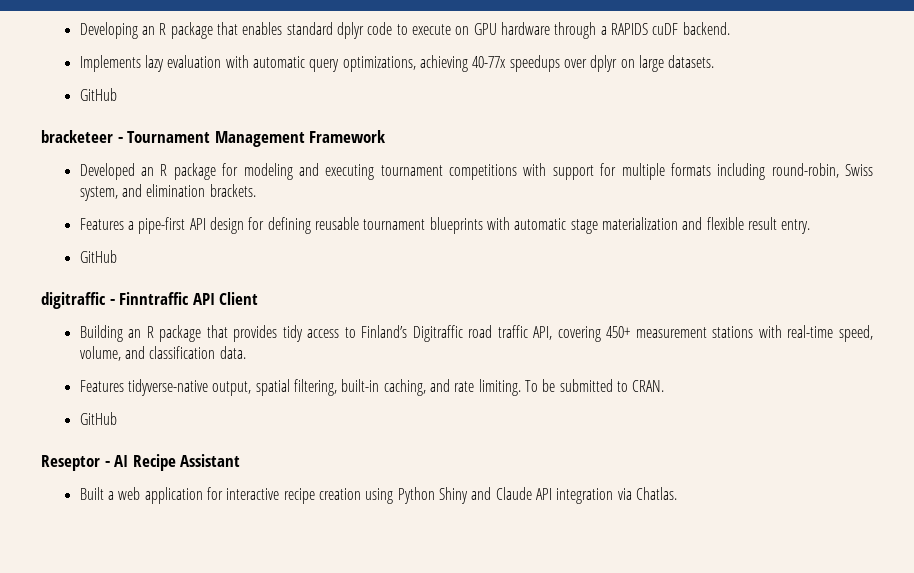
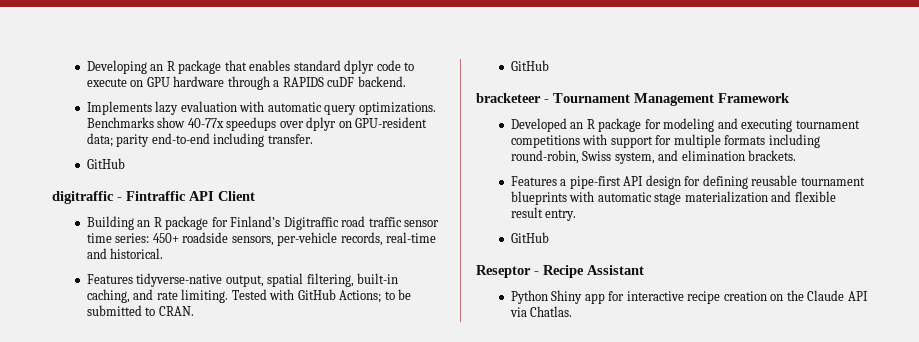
- Implements lazy evaluation with automatic query optimizations, achieving 40-77x speedups over dplyr on large datasets.
+ Implements lazy evaluation with automatic query optimizations. Benchmarks show 40-77x speedups over dplyr on GPU-resident data; parity end-to-end including transfer.
+ GitHub
+ digitraffic - Fintraffic API Client
+ Building an R package for Finland’s Digitraffic road traffic sensor time series: 450+ roadside sensors, per-vehicle records, real-time and historical.
+ Features tidyverse-native output, spatial filtering, built-in caching, and rate limiting. Tested with GitHub Actions; to be submitted to CRAN.
- digitraffic - Finntraffic API Client
- Building an R package that provides tidy access to Finland’s Digitraffic road traffic API, covering 450+ measurement stations with real-time speed, volume, and classification data.
- Features tidyverse-native output, spatial filtering, built-in caching, and rate limiting. To be submitted to CRAN.
- GitHub
- Reseptor - AI Recipe Assistant
+ Reseptor - Recipe Assistant
- Built a web application for interactive recipe creation using Python Shiny and Claude API integration via Chatlas.
+ Python Shiny app for interactive recipe creation on the Claude API via Chatlas.

